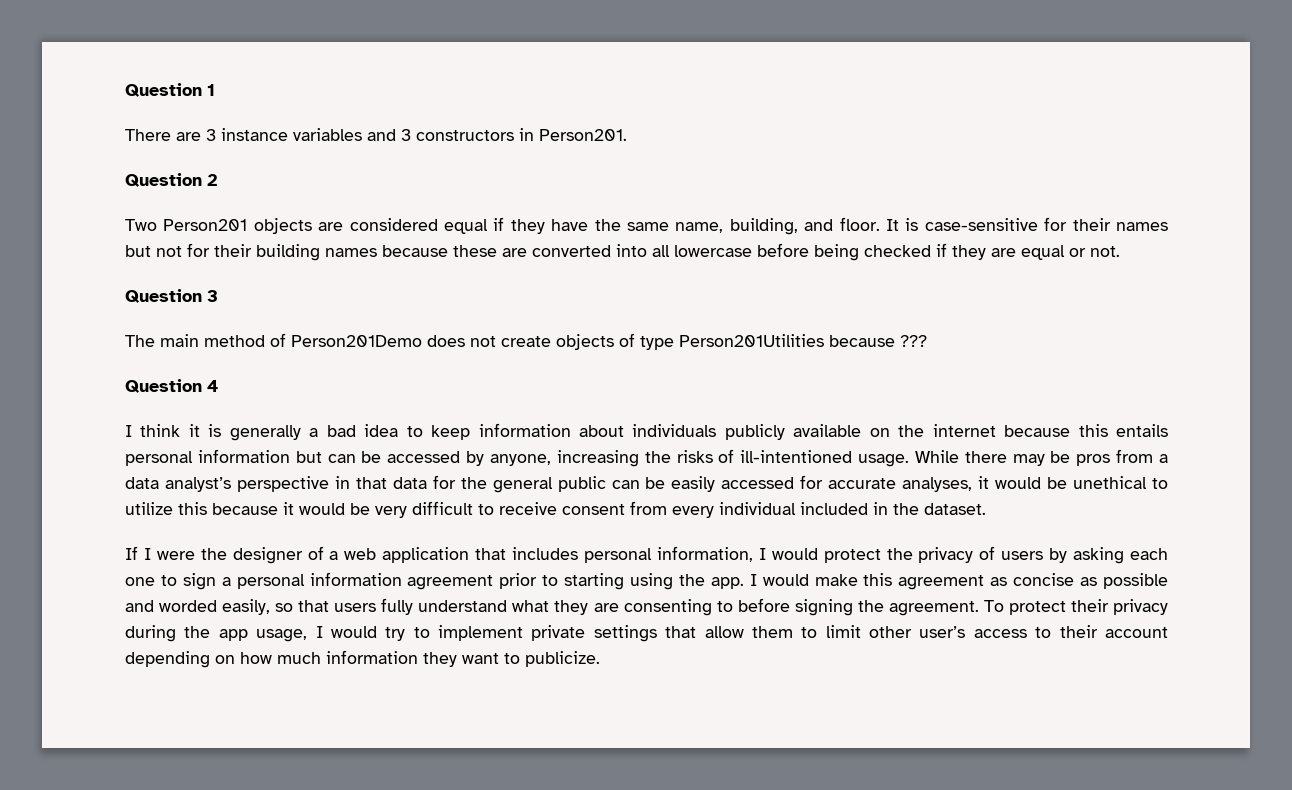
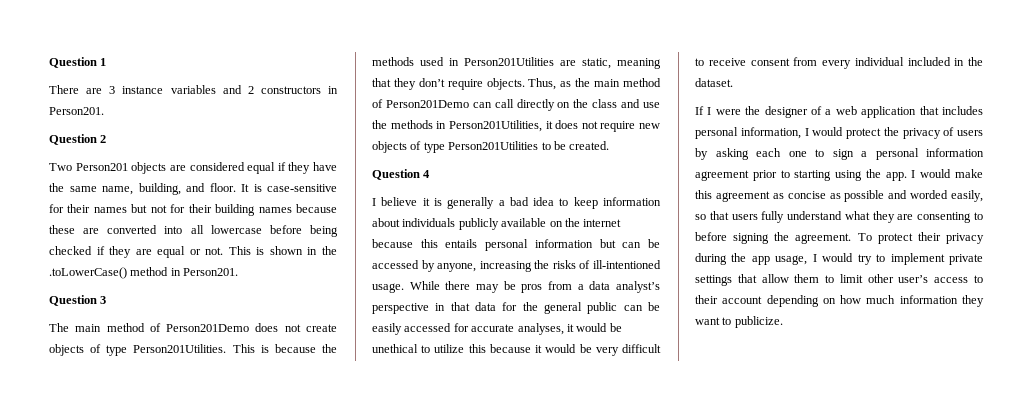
- There are 3 instance variables and 3 constructors in Person201.
+ There are 3 instance variables and 2 constructors in Person201.
+ This is shown in the .toLowerCase() method in Person201.
- The main method of Person201Demo does not create objects of type Person201Utilities because ???
+ The main method of Person201Demo does not create objects of type Person201Utilities. This is because the methods used in Person201Utilities are static, meaning that they don’t require objects. Thus, as the main method of Person201Demo can call directly on the class and use the methods in Person201Utilities, it does not require new objects of type Person201Utilities to be created.
- I think it is generally a bad idea to keep information about individuals publicly available on the internet because this entails personal information but can be accessed by anyone, increasing the risks of ill-intentioned usage.
+ I believe it is generally a bad idea to keep information about individuals publicly available on the internet because this entails personal information but can be accessed by anyone, increasing the risks of ill-intentioned usage.

